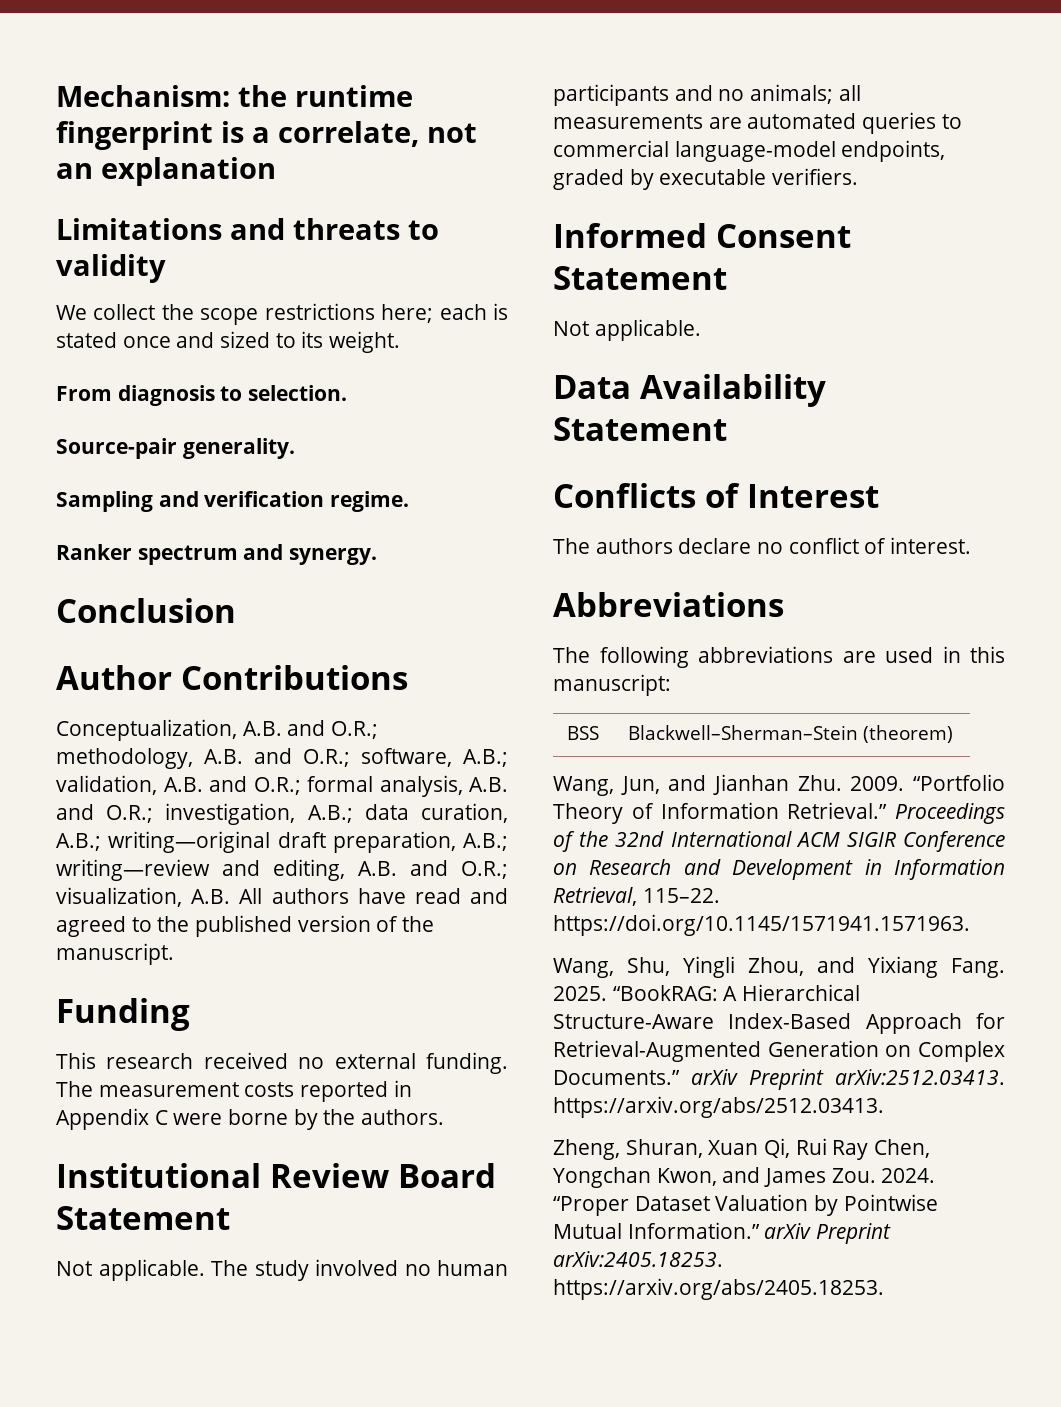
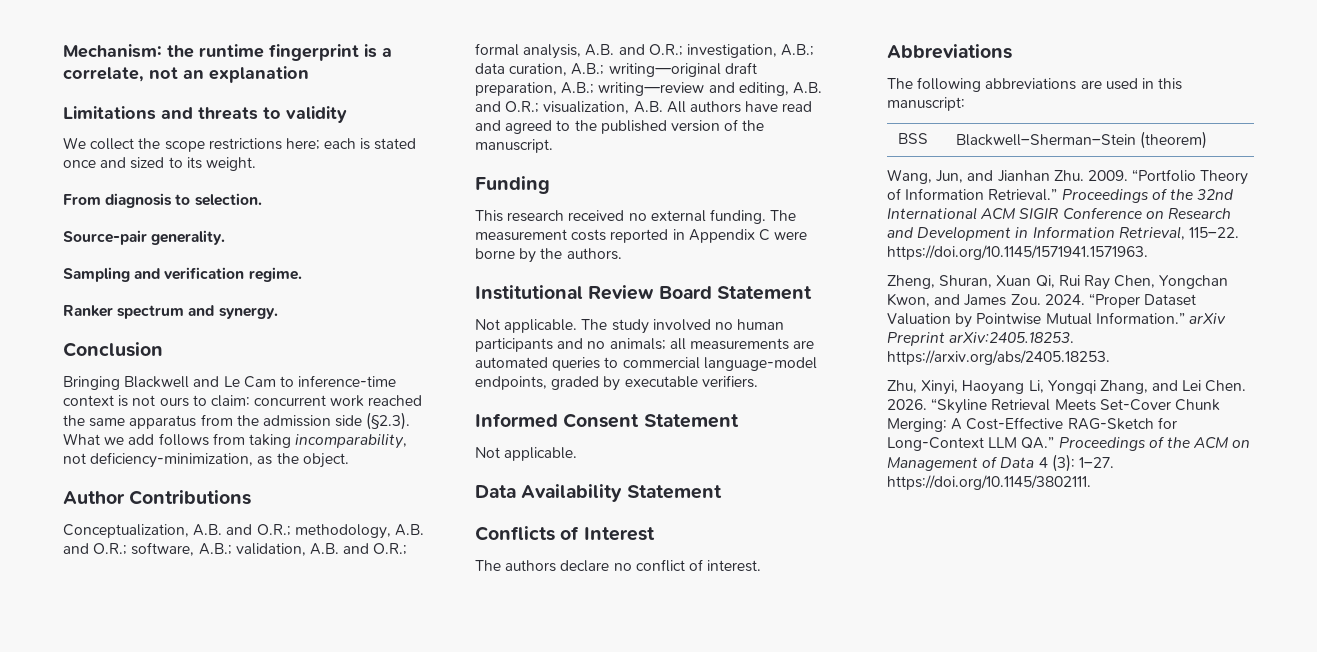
+ Bringing Blackwell and Le Cam to inference-time context is not ours to claim: concurrent work reached the same apparatus from the admission side (§2.3). What we add follows from taking incomparability, not deficiency-minimization, as the object.
- Wang, Shu, Yingli Zhou, and Yixiang Fang. 2025. “BookRAG: A Hierarchical Structure-Aware Index-Based Approach for Retrieval-Augmented Generation on Complex Documents.” arXiv Preprint arXiv:2512.03413. https://arxiv.org/abs/2512.03413.
+ Zhu, Xinyi, Haoyang Li, Yongqi Zhang, and Lei Chen. 2026. “Skyline Retrieval Meets Set-Cover Chunk Merging: A Cost-Effective RAG-Sketch for Long-Context LLM QA.” Proceedings of the ACM on Management of Data 4 (3): 1–27. https://doi.org/10.1145/3802111.

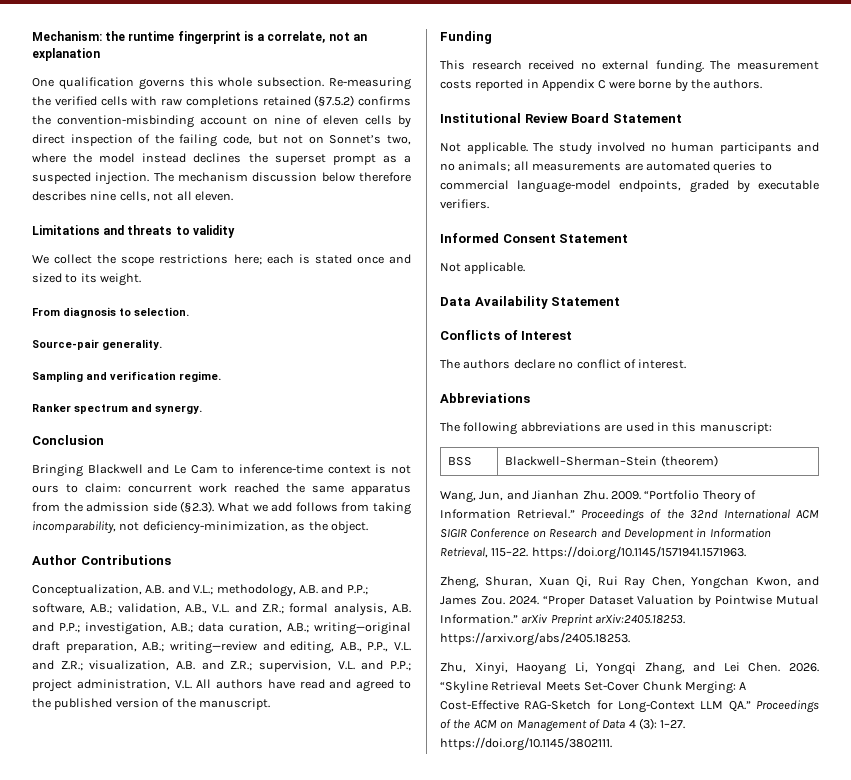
+ One qualification governs this whole subsection. Re-measuring the verified cells with raw completions retained (§7.5.2) confirms the convention-misbinding account on nine of eleven cells by direct inspection of the failing code, but not on Sonnet’s two, where the model instead declines the superset prompt as a suspected injection. The mechanism discussion below therefore describes nine cells, not all eleven.
- Conceptualization, A.B. and O.R.; methodology, A.B. and O.R.; software, A.B.; validation, A.B. and O.R.; formal analysis, A.B. and O.R.; investigation, A.B.; data curation, A.B.; writing—original draft preparation, A.B.; writing—review and editing, A.B. and O.R.; visualization, A.B. All authors have read and agreed to the published version of the manuscript.
+ Conceptualization, A.B. and V.L.; methodology, A.B. and P.P.; software, A.B.; validation, A.B., V.L. and Z.R.; formal analysis, A.B. and P.P.; investigation, A.B.; data curation, A.B.; writing—original draft preparation, A.B.; writing—review and editing, A.B., P.P., V.L. and Z.R.; visualization, A.B. and Z.R.; supervision, V.L. and P.P.; project administration, V.L. All authors have read and agreed to the published version of the manuscript.

